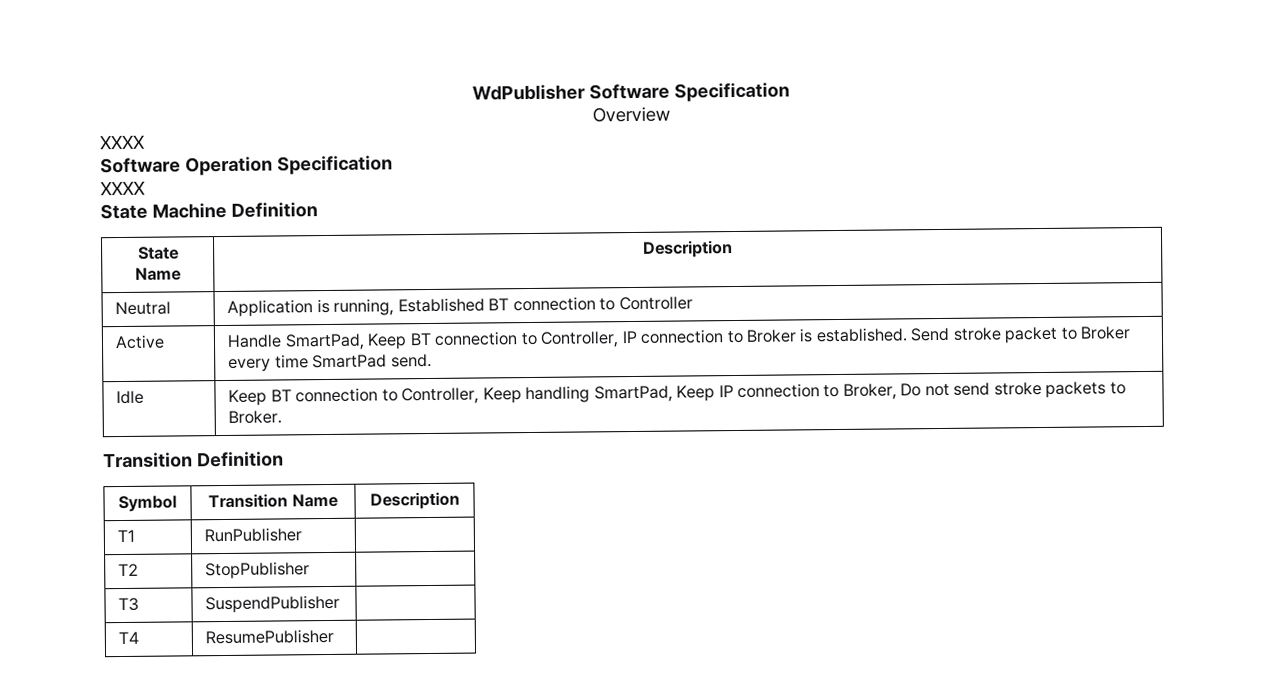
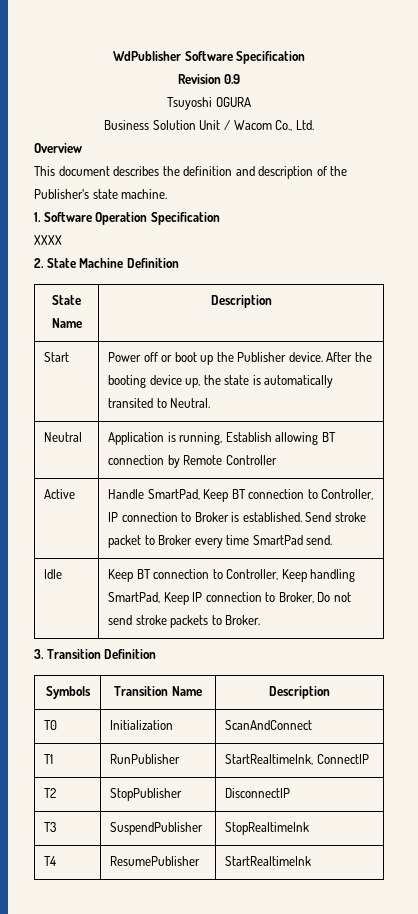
+ Revision 0.9
+ Tsuyoshi OGURA
+ Business Solution Unit / Wacom Co., Ltd.
  Overview
- XXXX
- Software Operation Specification
+ This document describes the definition and description of the Publisher’s state machine.
+ 1. Software Operation Specification
- State Machine Definition
+ 2. State Machine Definition
- Neutral | Application is running, Established BT connection to Controller
+ Start | Power off or boot up the Publisher device. After the booting device up, the state is automatically transited to Neutral.
+ Neutral | Application is running, Establish allowing BT connection by Remote Controller
- Transition Definition
+ 3. Transition Definition
- Symbol | Transition Name | Description
+ Symbols | Transition Name | Description
+ T0 | Initialization | ScanAndConnect
- T1 | RunPublisher |
+ T1 | RunPublisher | StartRealtimeInk, ConnectIP
- T2 | StopPublisher |
+ T2 | StopPublisher | DisconnectIP
- T3 | SuspendPublisher |
+ T3 | SuspendPublisher | StopRealtimeInk
- T4 | ResumePublisher |
+ T4 | ResumePublisher | StartRealtimeInk

